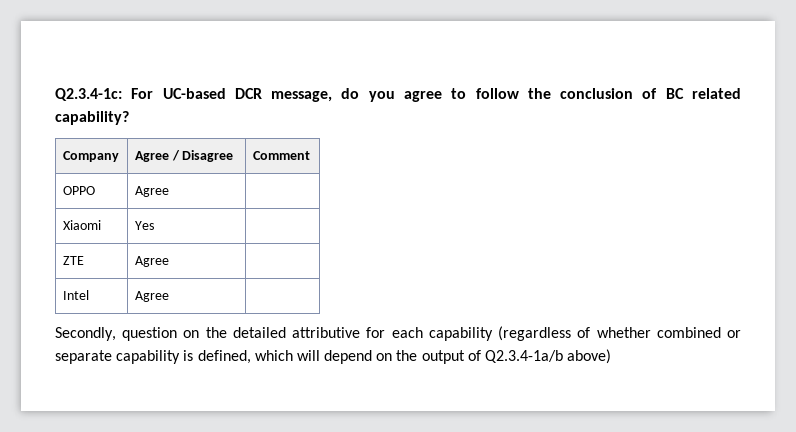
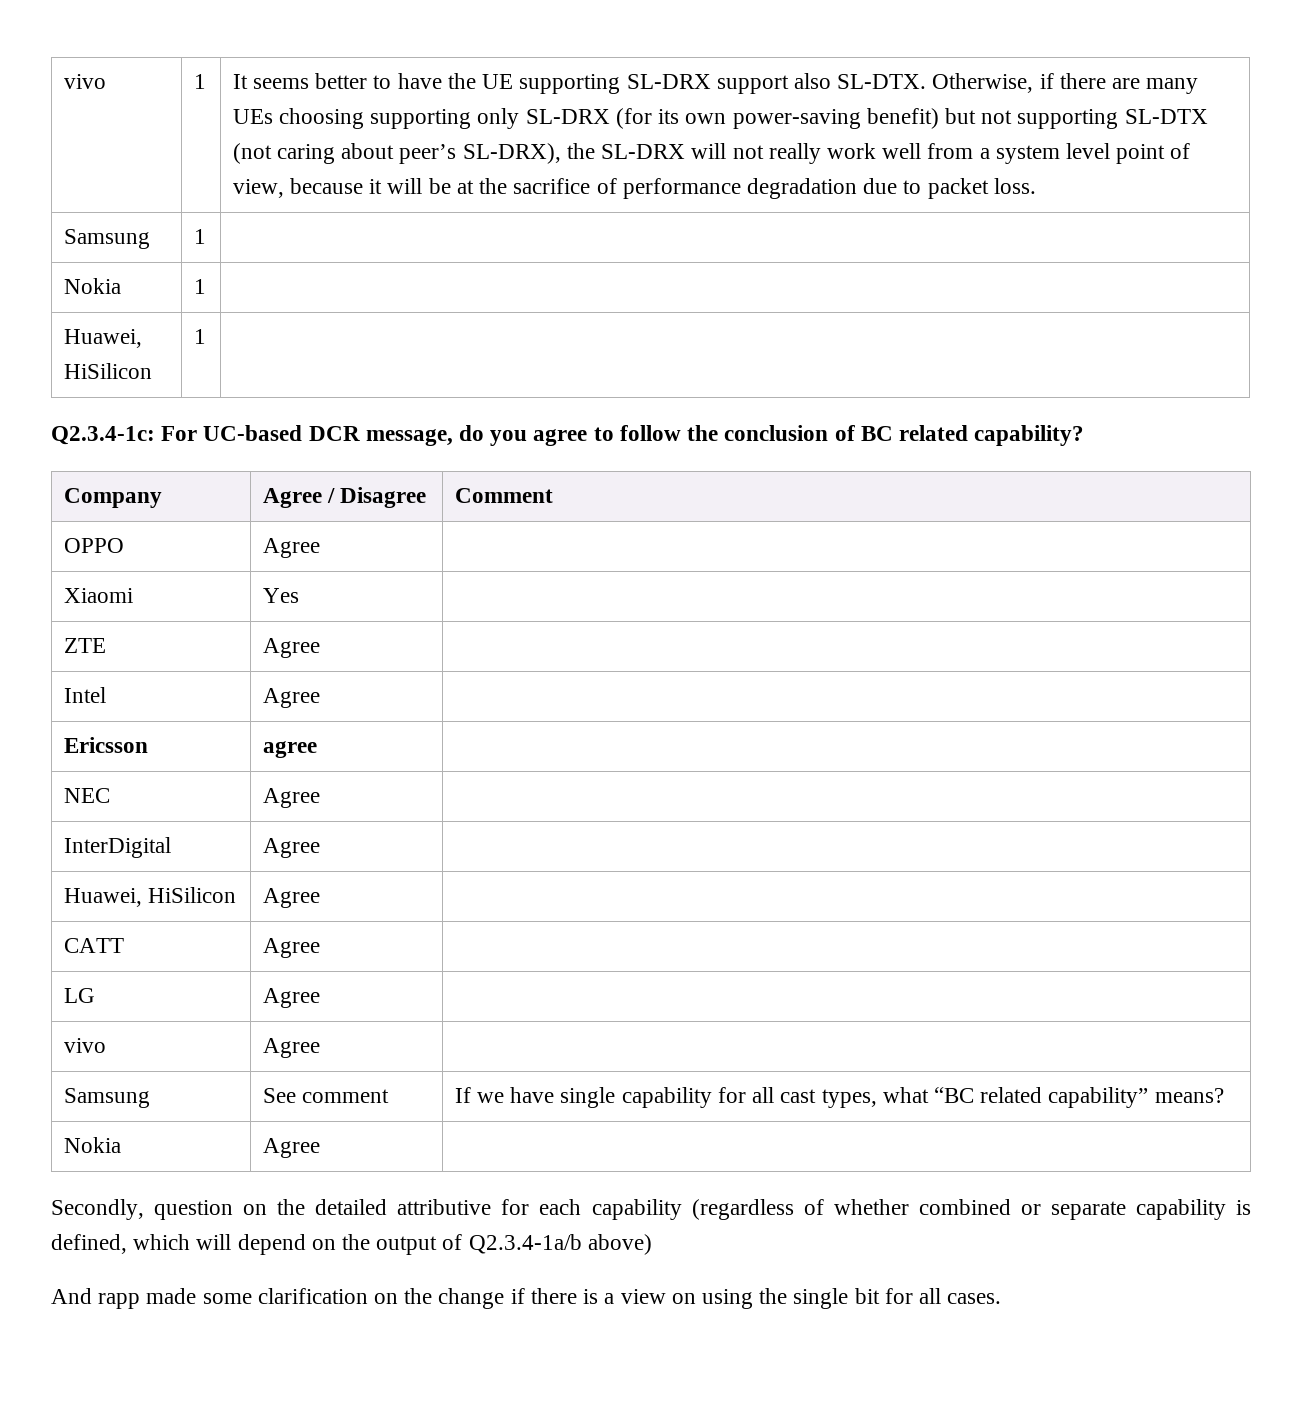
+ vivo | 1 | It seems better to have the UE supporting SL-DRX support also SL-DTX. Otherwise, if there are many UEs choosing supporting only SL-DRX (for its own power-saving benefit) but not supporting SL-DTX (not caring about peer’s SL-DRX), the SL-DRX will not really work well from a system level point of view, because it will be at the sacrifice of performance degradation due to packet loss.
+ Samsung | 1 |
+ Nokia | 1 |
+ Huawei, HiSilicon | 1 |
+ Ericsson | agree |
+ NEC | Agree |
+ InterDigital | Agree |
+ Huawei, HiSilicon | Agree |
+ CATT | Agree |
+ LG | Agree |
+ vivo | Agree |
+ Samsung | See comment | If we have single capability for all cast types, what “BC related capability” means?
+ Nokia | Agree |
+ And rapp made some clarification on the change if there is a view on using the single bit for all cases.

